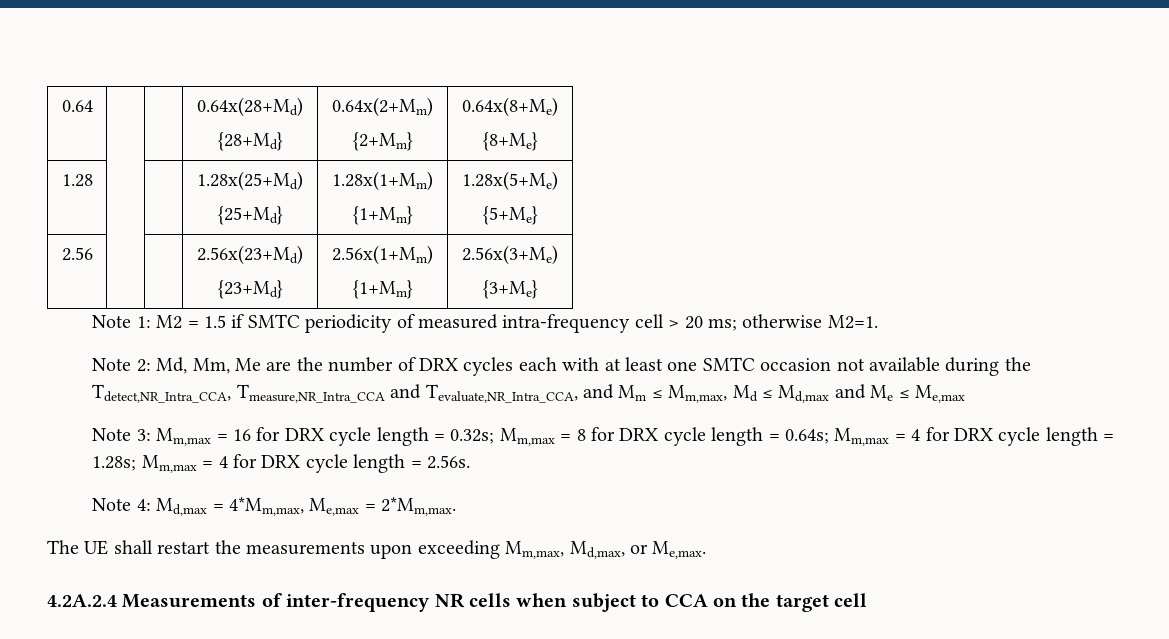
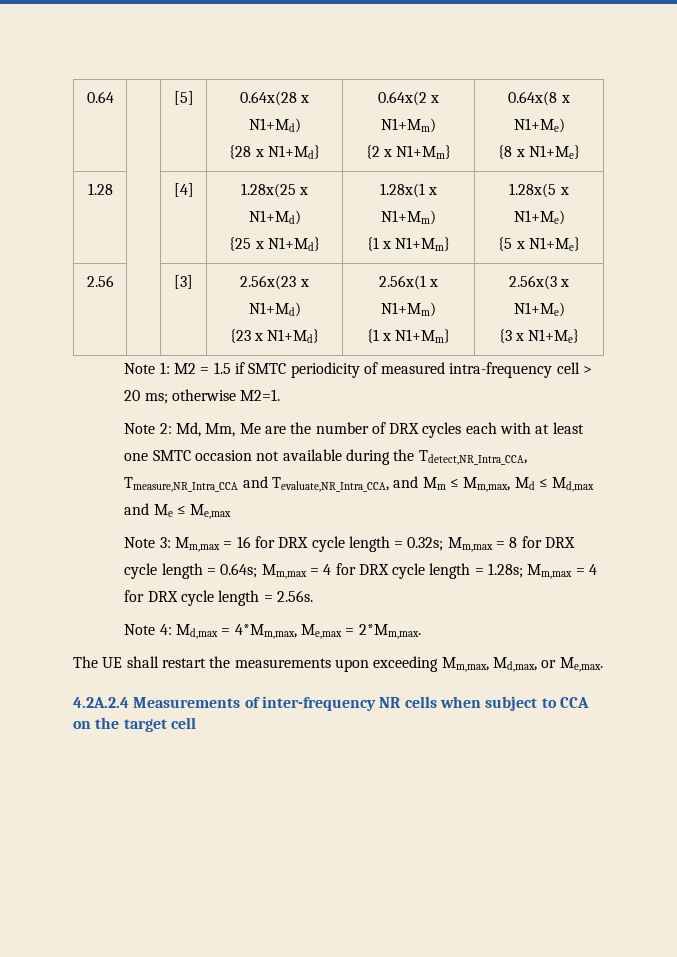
- 0.64 | | | 0.64x(28+Md)
- {28+Md} | 0.64x(2+Mm)
- {2+Mm} | 0.64x(8+Me)
- {8+Me}
- 1.28 | | | 1.28x(25+Md)
- {25+Md} | 1.28x(1+Mm)
- {1+Mm} | 1.28x(5+Me)
- {5+Me}
- 2.56 | | | 2.56x(23+Md)
- {23+Md} | 2.56x(1+Mm)
- {1+Mm} | 2.56x(3+Me)
- {3+Me}
+ 0.64 | | [5] | 0.64x(28 x N1+Md)
+ {28 x N1+Md} | 0.64x(2 x N1+Mm)
+ {2 x N1+Mm} | 0.64x(8 x N1+Me)
+ {8 x N1+Me}
+ 1.28 | | [4] | 1.28x(25 x N1+Md)
+ {25 x N1+Md} | 1.28x(1 x N1+Mm)
+ {1 x N1+Mm} | 1.28x(5 x N1+Me)
+ {5 x N1+Me}
+ 2.56 | | [3] | 2.56x(23 x N1+Md)
+ {23 x N1+Md} | 2.56x(1 x N1+Mm)
+ {1 x N1+Mm} | 2.56x(3 x N1+Me)
+ {3 x N1+Me}

